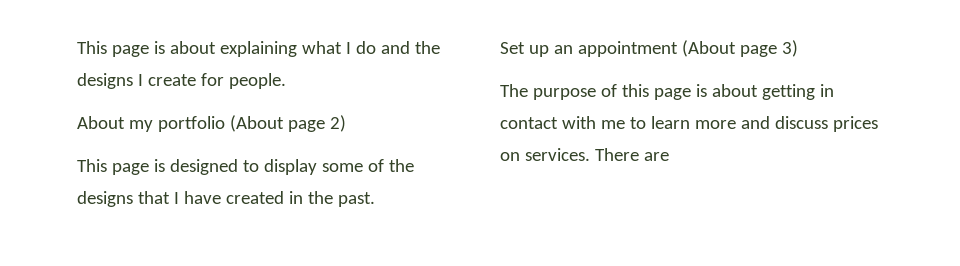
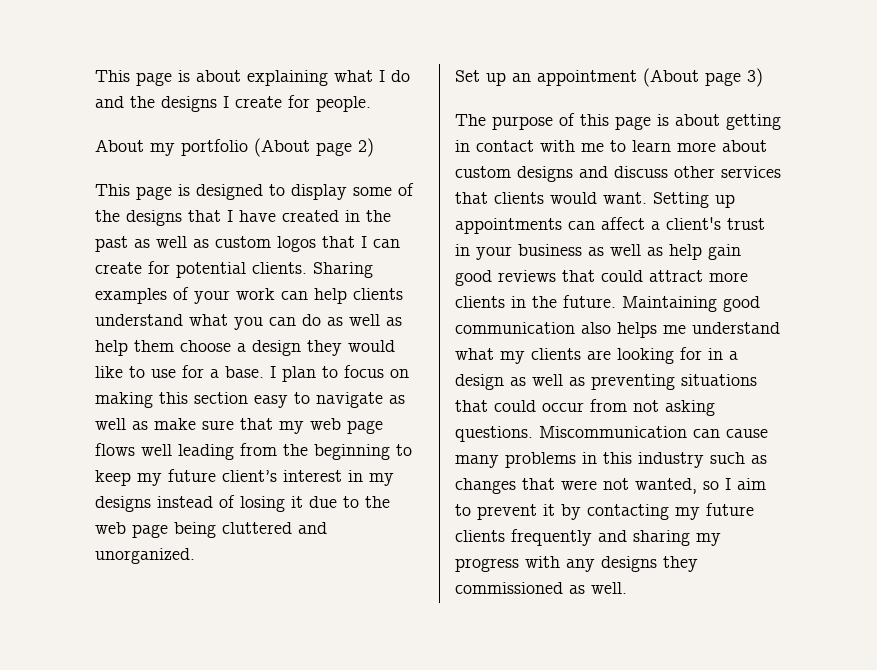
- This page is designed to display some of the designs that I have created in the past.
+ This page is designed to display some of the designs that I have created in the past as well as custom logos that I can create for potential clients. Sharing examples of your work can help clients understand what you can do as well as help them choose a design they would like to use for a base. I plan to focus on making this section easy to navigate as well as make sure that my web page flows well leading from the beginning to keep my future client’s interest in my designs instead of losing it due to the web page being cluttered and unorganized.
- The purpose of this page is about getting in contact with me to learn more and discuss prices on services. There are
+ The purpose of this page is about getting in contact with me to learn more about custom designs and discuss other services that clients would want. Setting up appointments can affect a client's trust in your business as well as help gain good reviews that could attract more clients in the future. Maintaining good communication also helps me understand what my clients are looking for in a design as well as preventing situations that could occur from not asking questions. Miscommunication can cause many problems in this industry such as changes that were not wanted, so I aim to prevent it by contacting my future clients frequently and sharing my progress with any designs they commissioned as well.

